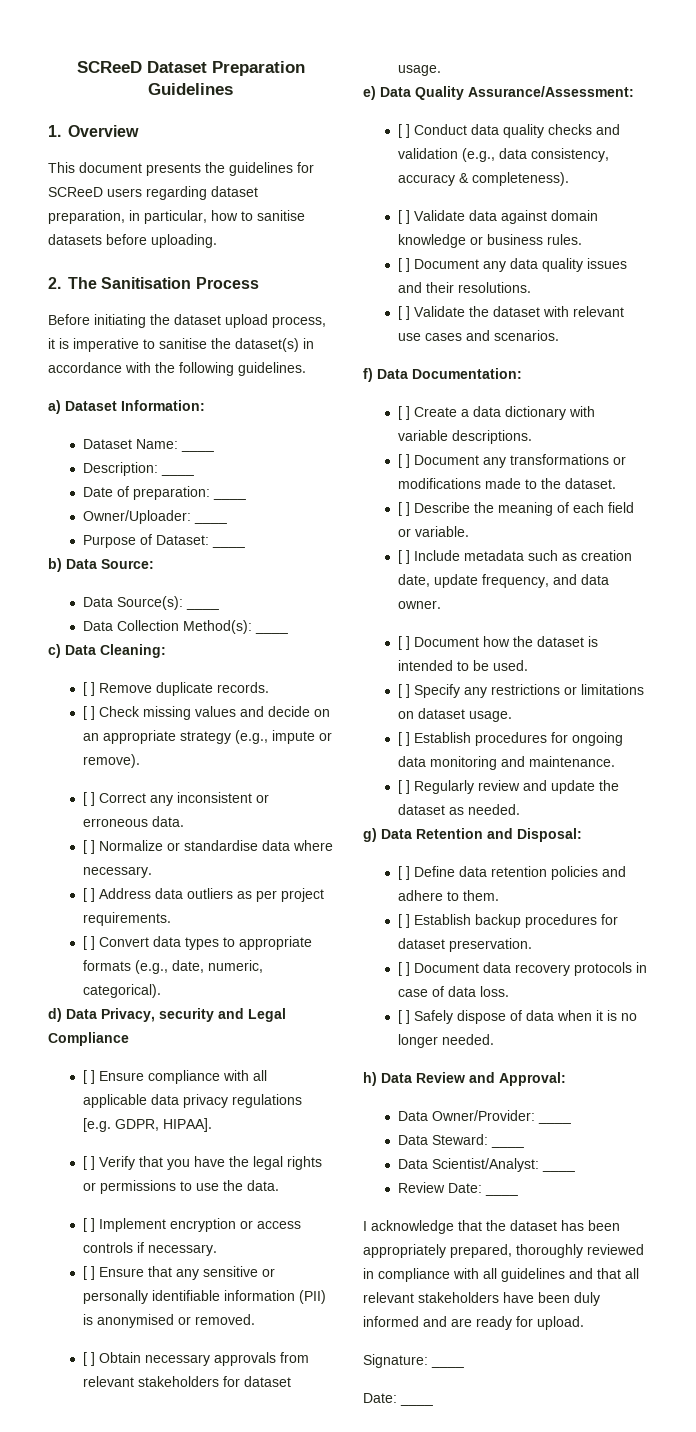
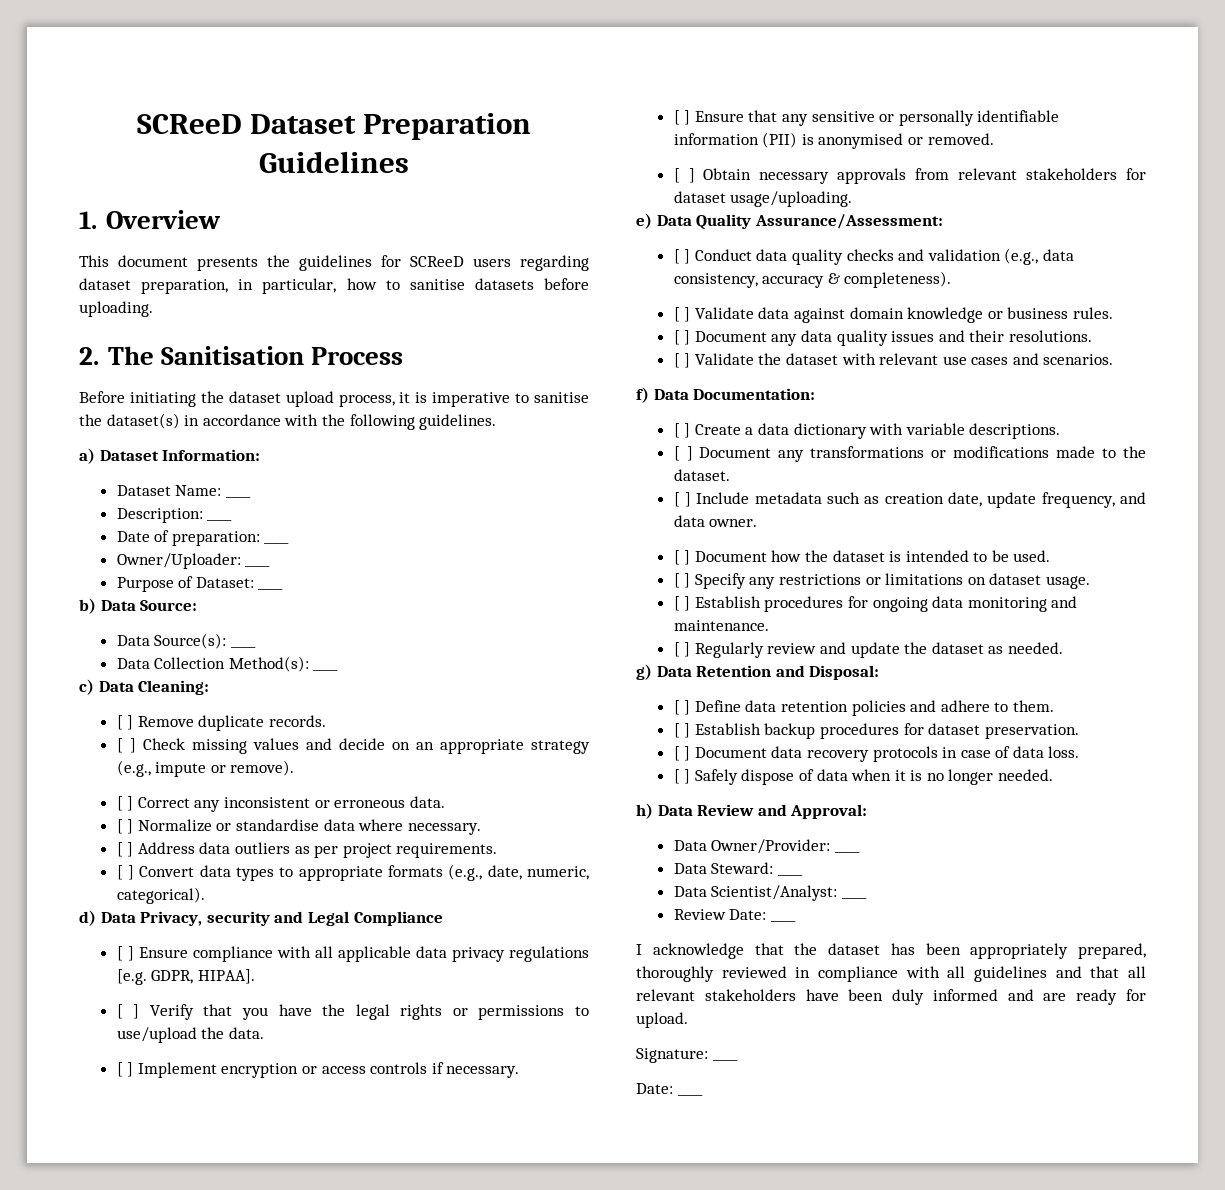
- [ ] Verify that you have the legal rights or permissions to use the data.
+ [ ] Verify that you have the legal rights or permissions to use/upload the data.
- [ ] Obtain necessary approvals from relevant stakeholders for dataset usage.
+ [ ] Obtain necessary approvals from relevant stakeholders for dataset usage/uploading.
- [ ] Describe the meaning of each field or variable.

